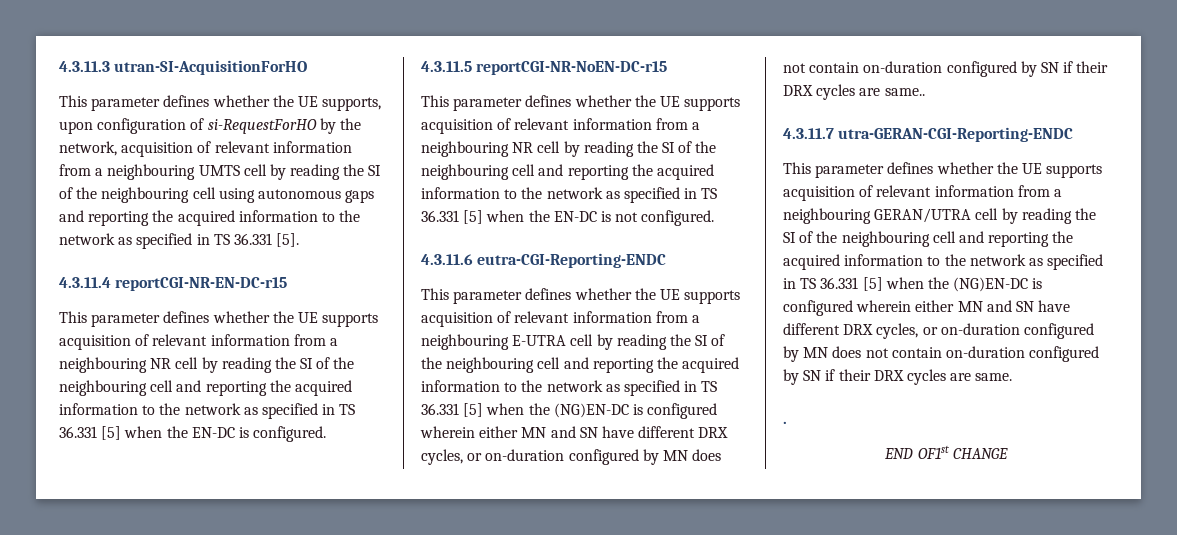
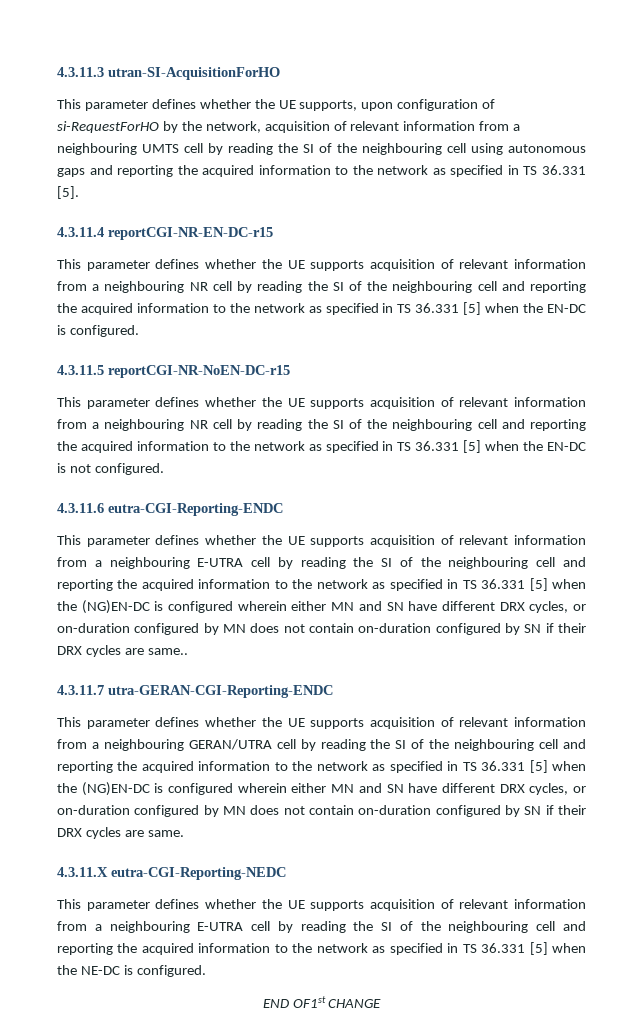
- .
+ 4.3.11.X eutra-CGI-Reporting-NEDC
+ This parameter defines whether the UE supports acquisition of relevant information from a neighbouring E-UTRA cell by reading the SI of the neighbouring cell and reporting the acquired information to the network as specified in TS 36.331 [5] when the NE-DC is configured.

